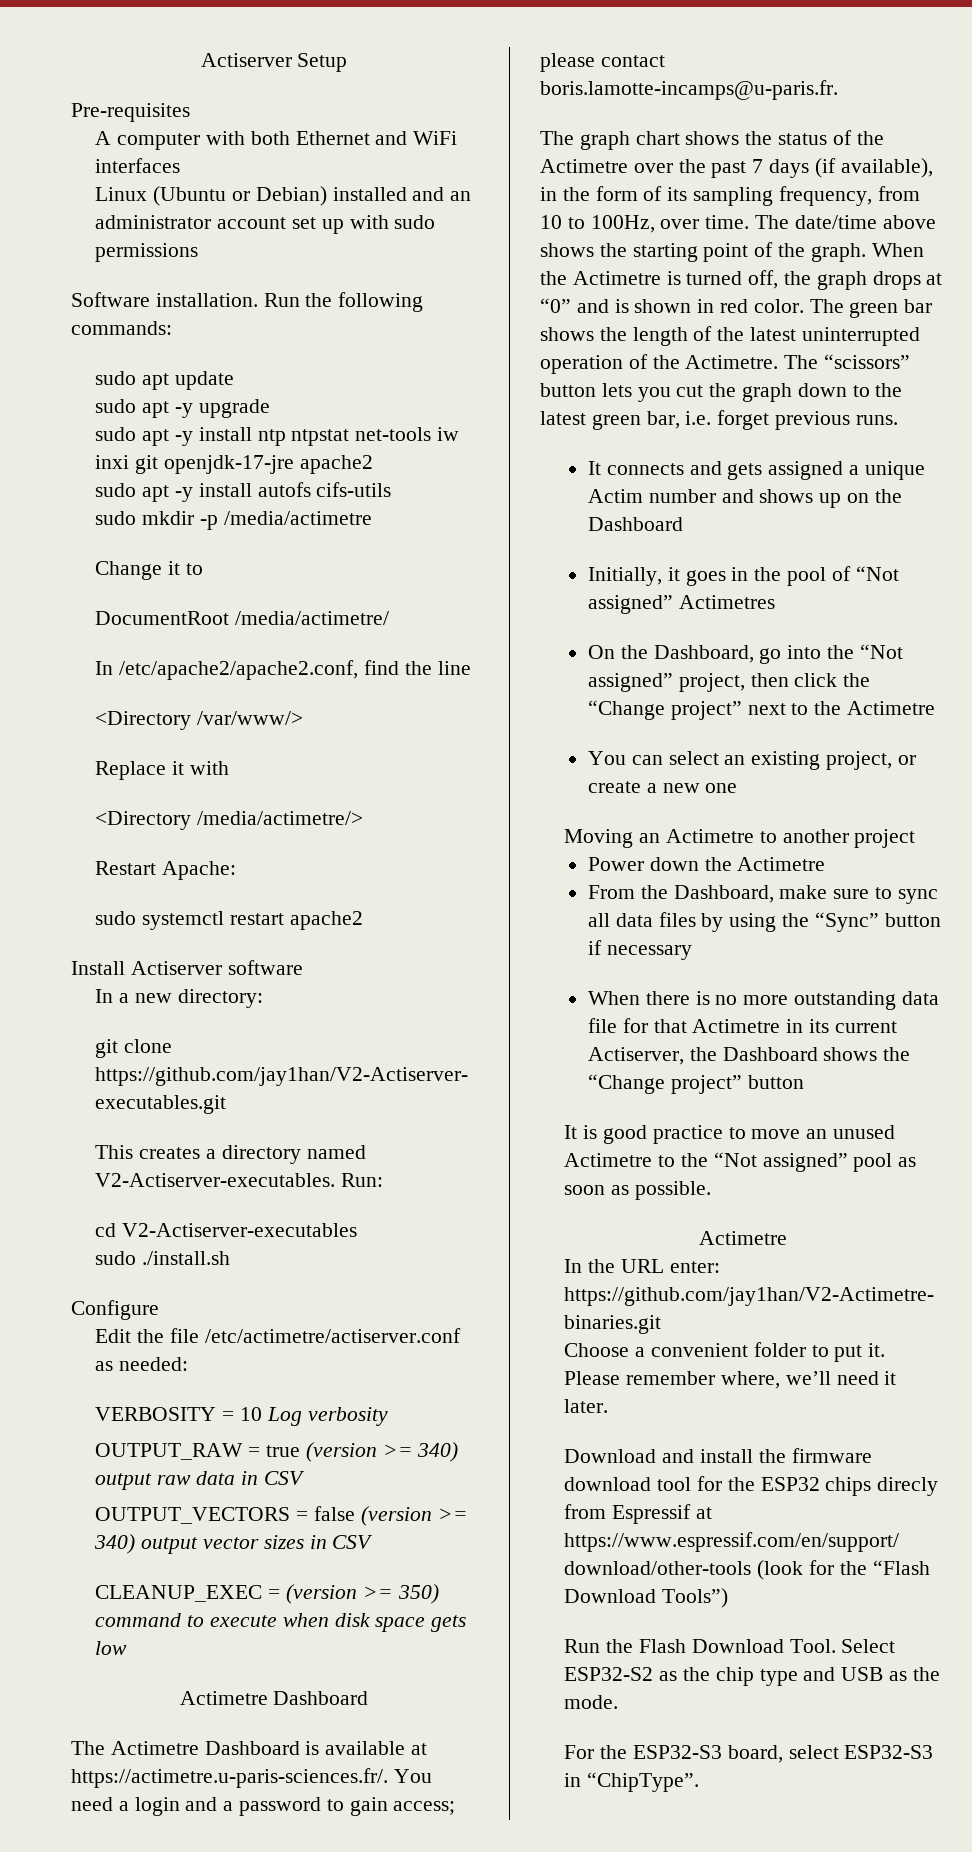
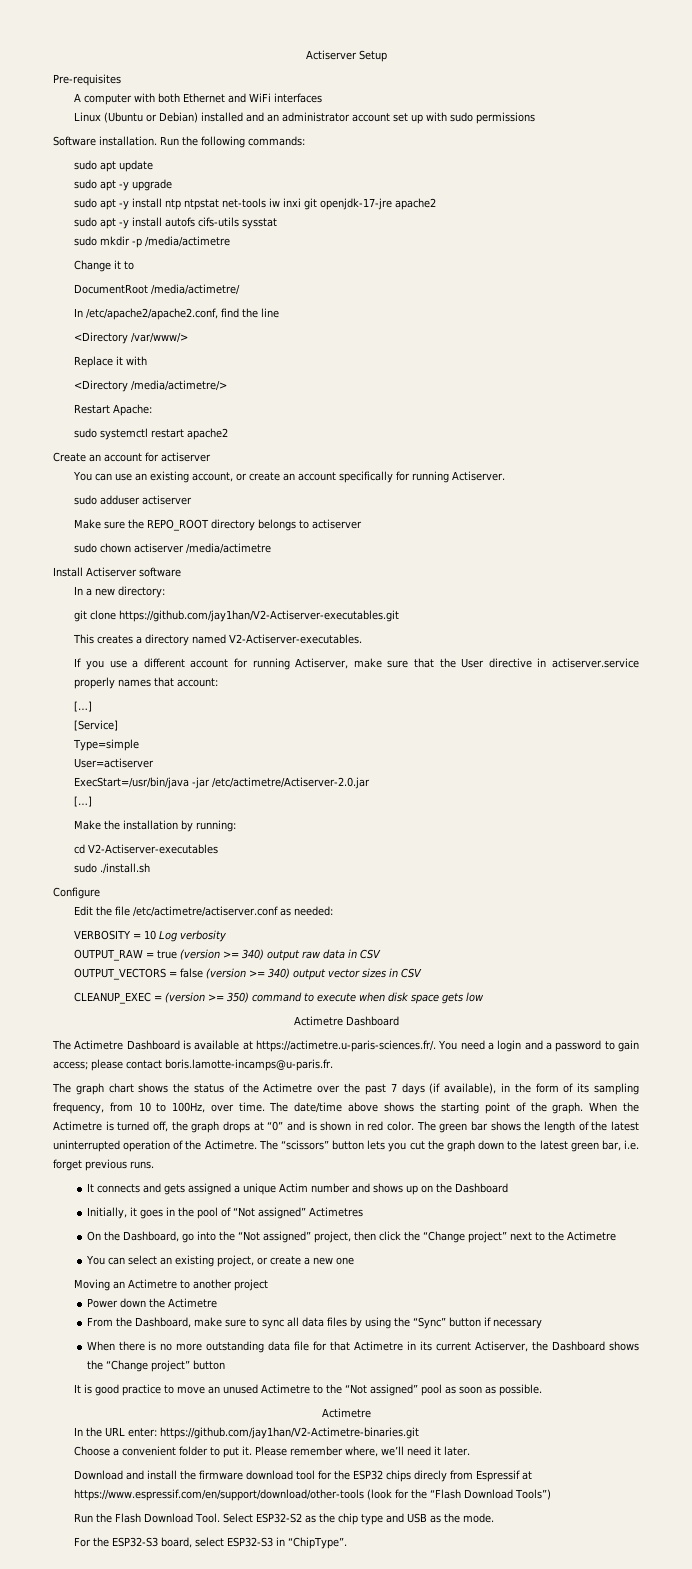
- sudo apt -y install autofs cifs-utils
+ sudo apt -y install autofs cifs-utils sysstat
+ Create an account for actiserver
+ You can use an existing account, or create an account specifically for running Actiserver.
+ sudo adduser actiserver
+ Make sure the REPO_ROOT directory belongs to actiserver
+ sudo chown actiserver /media/actimetre
- This creates a directory named V2-Actiserver-executables. Run:
+ This creates a directory named V2-Actiserver-executables.
+ If you use a different account for running Actiserver, make sure that the User directive in actiserver.service properly names that account:
+ […]
+ [Service]
+ Type=simple
+ User=actiserver
+ ExecStart=/usr/bin/java -jar /etc/actimetre/Actiserver-2.0.jar
+ […]
+ Make the installation by running:

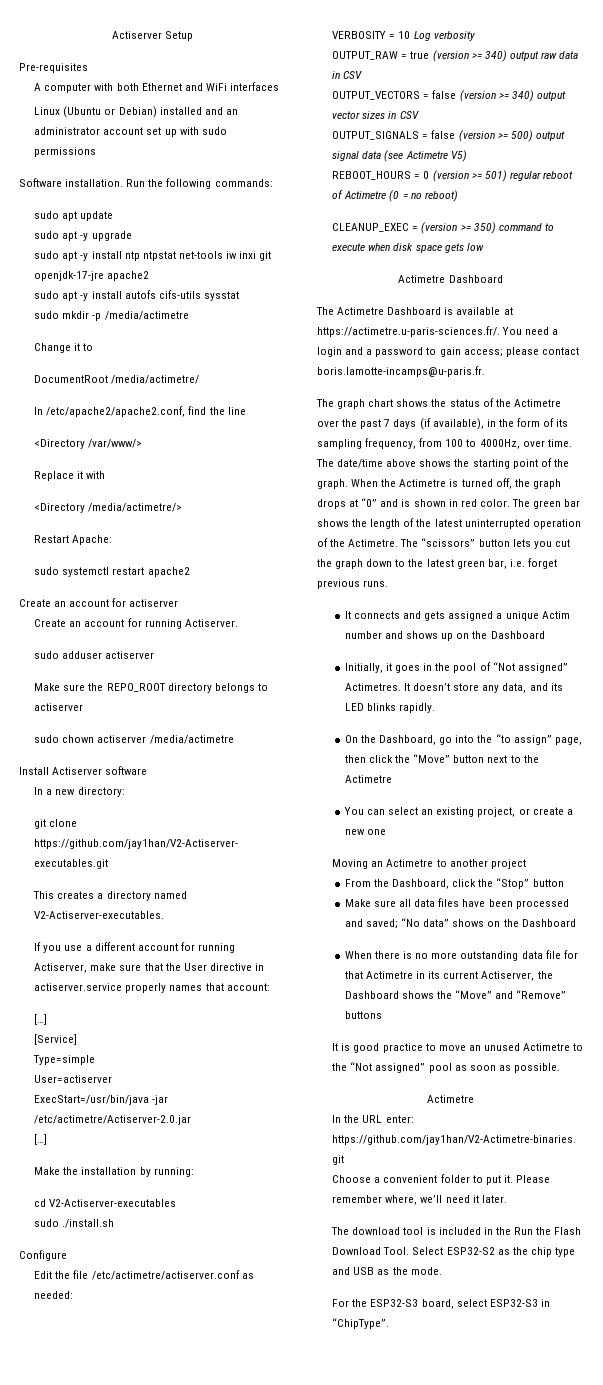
- You can use an existing account, or create an account specifically for running Actiserver.
+ Create an account for running Actiserver.
+ OUTPUT_SIGNALS = false (version >= 500) output signal data (see Actimetre V5)
+ REBOOT_HOURS = 0 (version >= 501) regular reboot of Actimetre (0 = no reboot)
- The graph chart shows the status of the Actimetre over the past 7 days (if available), in the form of its sampling frequency, from 10 to 100Hz, over time.
+ The graph chart shows the status of the Actimetre over the past 7 days (if available), in the form of its sampling frequency, from 100 to 4000Hz, over time.
- Initially, it goes in the pool of “Not assigned” Actimetres
+ Initially, it goes in the pool of “Not assigned” Actimetres. It doesn’t store any data, and its LED blinks rapidly.
- On the Dashboard, go into the “Not assigned” project, then click the “Change project” next to the Actimetre
+ On the Dashboard, go into the “to assign” page, then click the “Move” button next to the Actimetre
- Power down the Actimetre
- From the Dashboard, make sure to sync all data files by using the “Sync” button if necessary
+ From the Dashboard, click the “Stop” button
+ Make sure all data files have been processed and saved; “No data” shows on the Dashboard
- When there is no more outstanding data file for that Actimetre in its current Actiserver, the Dashboard shows the “Change project” button
+ When there is no more outstanding data file for that Actimetre in its current Actiserver, the Dashboard shows the “Move” and “Remove” buttons
- Download and install the firmware download tool for the ESP32 chips direcly from Espressif at https://www.espressif.com/en/support/download/other-tools (look for the “Flash Download Tools”)
- Run the Flash Download Tool.
+ The download tool is included in the Run the Flash Download Tool.

